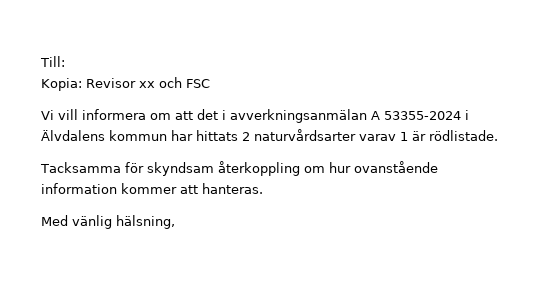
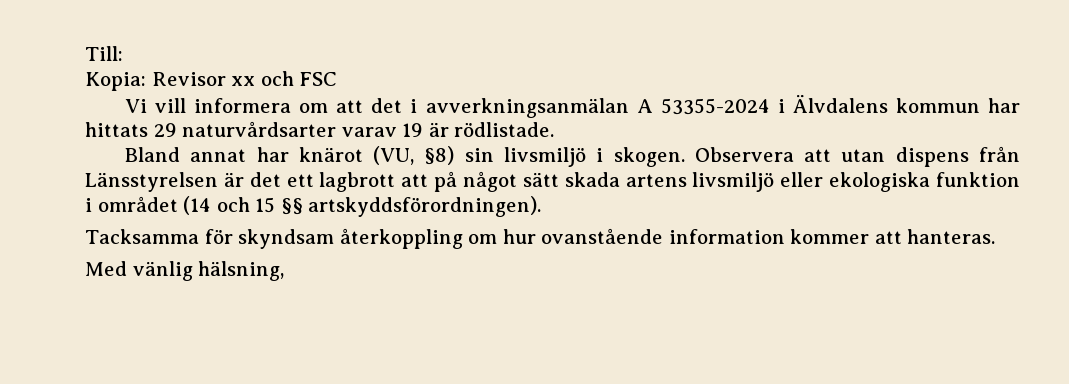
- Vi vill informera om att det i avverkningsanmälan A 53355-2024 i Älvdalens kommun har hittats 2 naturvårdsarter varav 1 är rödlistade.
+ Vi vill informera om att det i avverkningsanmälan A 53355-2024 i Älvdalens kommun har hittats 29 naturvårdsarter varav 19 är rödlistade.
+ Bland annat har knärot (VU, §8) sin livsmiljö i skogen. Observera att utan dispens från Länsstyrelsen är det ett lagbrott att på något sätt skada artens livsmiljö eller ekologiska funktion i området (14 och 15 §§ artskyddsförordningen).

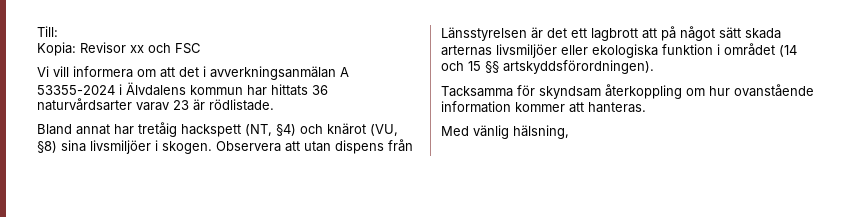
- Vi vill informera om att det i avverkningsanmälan A 53355-2024 i Älvdalens kommun har hittats 29 naturvårdsarter varav 19 är rödlistade.
+ Vi vill informera om att det i avverkningsanmälan A 53355-2024 i Älvdalens kommun har hittats 36 naturvårdsarter varav 23 är rödlistade.
- Bland annat har knärot (VU, §8) sin livsmiljö i skogen.
+ Bland annat har tretåig hackspett (NT, §4) och knärot (VU, §8) sina livsmiljöer i skogen.
- Observera att utan dispens från Länsstyrelsen är det ett lagbrott att på något sätt skada artens livsmiljö eller ekologiska funktion i området (14 och 15 §§ artskyddsförordningen).
+ Observera att utan dispens från Länsstyrelsen är det ett lagbrott att på något sätt skada arternas livsmiljöer eller ekologiska funktion i området (14 och 15 §§ artskyddsförordningen).

